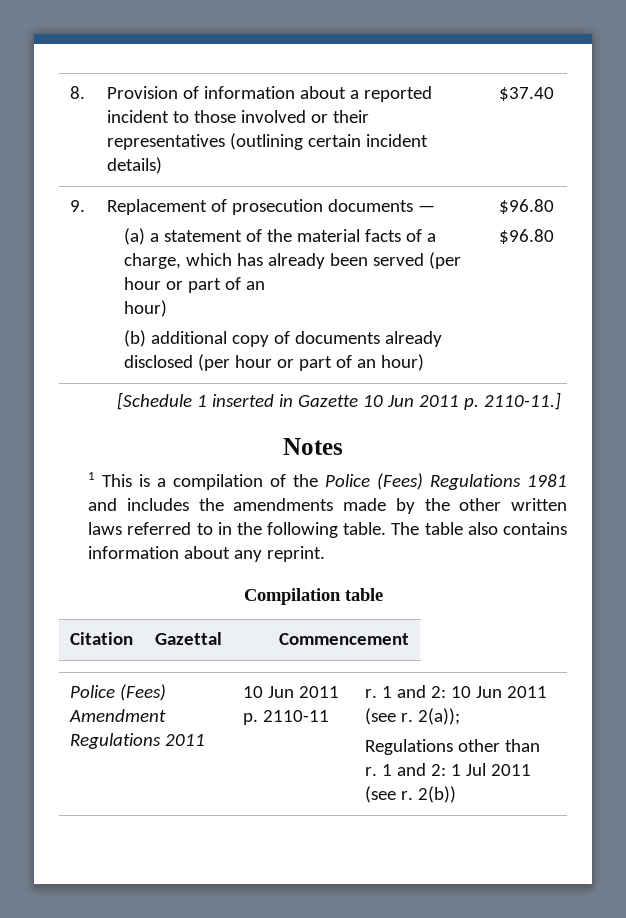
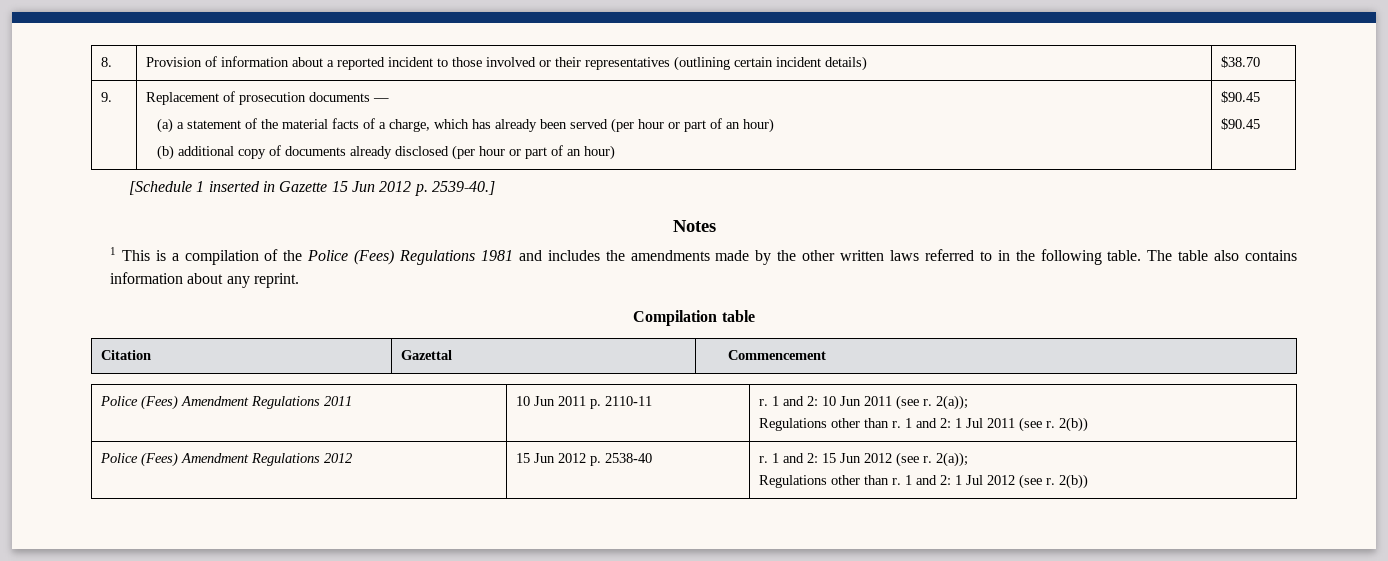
- 8. | Provision of information about a reported incident to those involved or their representatives (outlining certain incident details) | $37.40
+ 8. | Provision of information about a reported incident to those involved or their representatives (outlining certain incident details) | $38.70
- (a) a statement of the material facts of a charge, which has already been served (per hour or part of an
- hour)
+ (a) a statement of the material facts of a charge, which has already been served (per hour or part of an hour)
- (b) additional copy of documents already disclosed (per hour or part of an hour) | $96.80
- $96.80
+ (b) additional copy of documents already disclosed (per hour or part of an hour) | $90.45
+ $90.45
- [Schedule 1 inserted in Gazette 10 Jun 2011 p. 2110-11.]
+ [Schedule 1 inserted in Gazette 15 Jun 2012 p. 2539-40.]
+ Police (Fees) Amendment Regulations 2012 | 15 Jun 2012 p. 2538-40 | r. 1 and 2: 15 Jun 2012 (see r. 2(a));
+ Regulations other than r. 1 and 2: 1 Jul 2012 (see r. 2(b))

